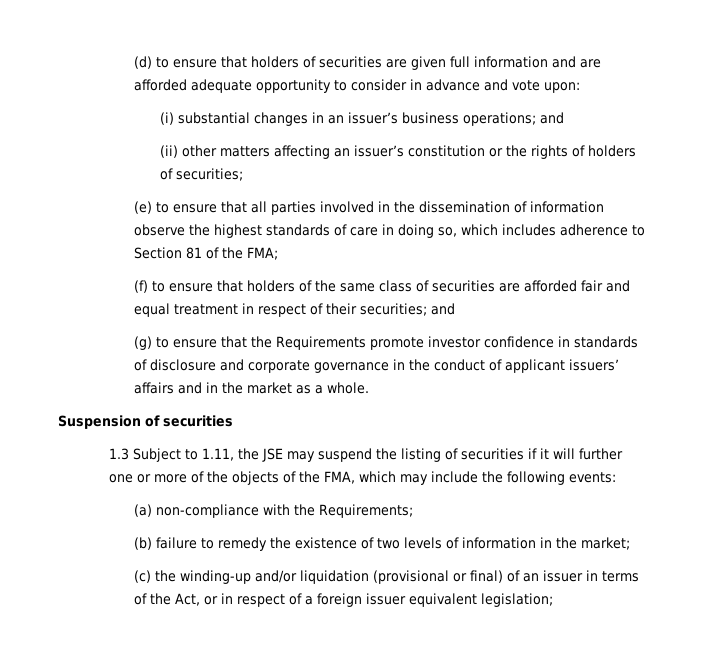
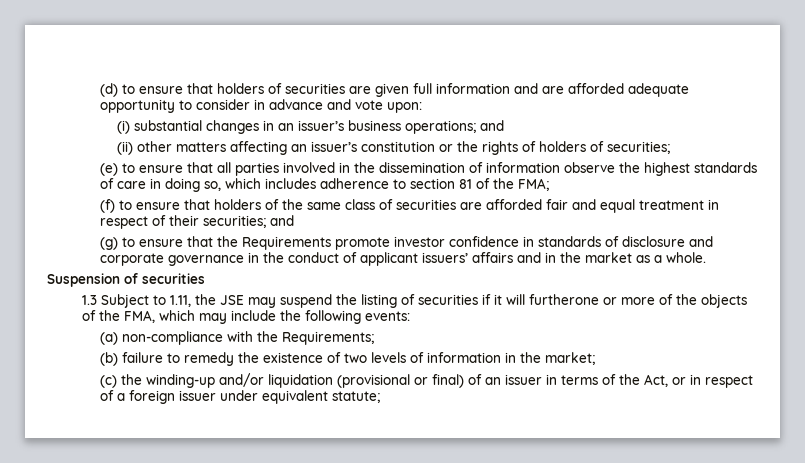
- (e) to ensure that all parties involved in the dissemination of information observe the highest standards of care in doing so, which includes adherence to Section 81 of the FMA;
+ (e) to ensure that all parties involved in the dissemination of information observe the highest standards of care in doing so, which includes adherence to section 81 of the FMA;
- 1.3 Subject to 1.11, the JSE may suspend the listing of securities if it will further one or more of the objects of the FMA, which may include the following events:
+ 1.3 Subject to 1.11, the JSE may suspend the listing of securities if it will furtherone or more of the objects of the FMA, which may include the following events:
- (c) the winding-up and/or liquidation (provisional or final) of an issuer in terms of the Act, or in respect of a foreign issuer equivalent legislation;
+ (c) the winding-up and/or liquidation (provisional or final) of an issuer in terms of the Act, or in respect of a foreign issuer under equivalent statute;

